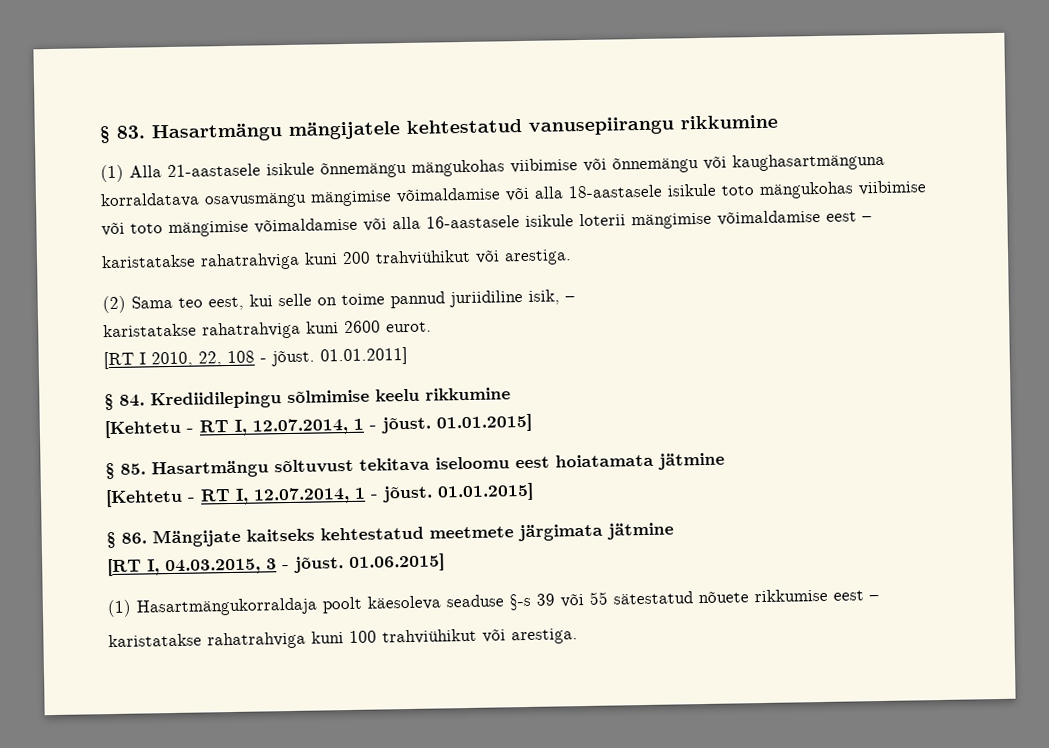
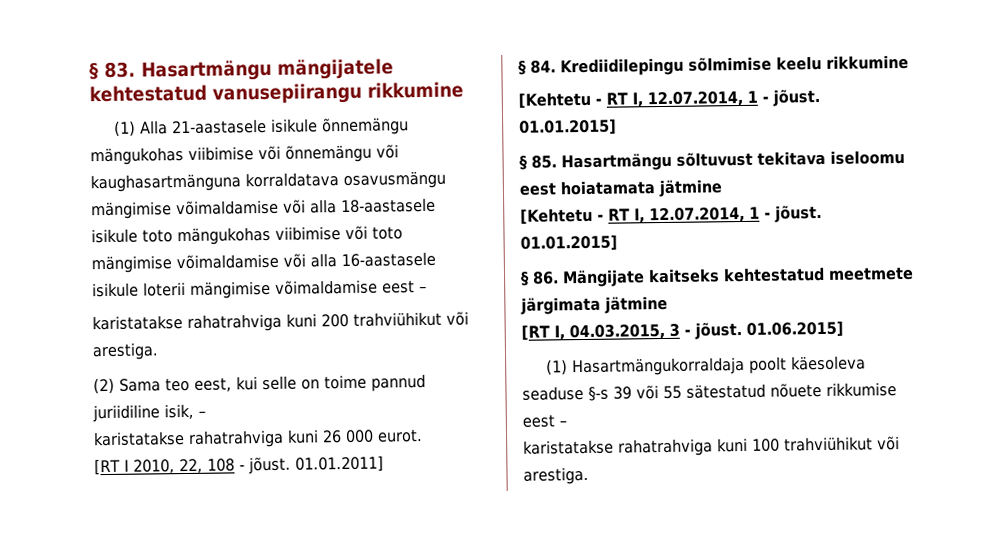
- karistatakse rahatrahviga kuni 2600 eurot.
+ karistatakse rahatrahviga kuni 26 000 eurot.

